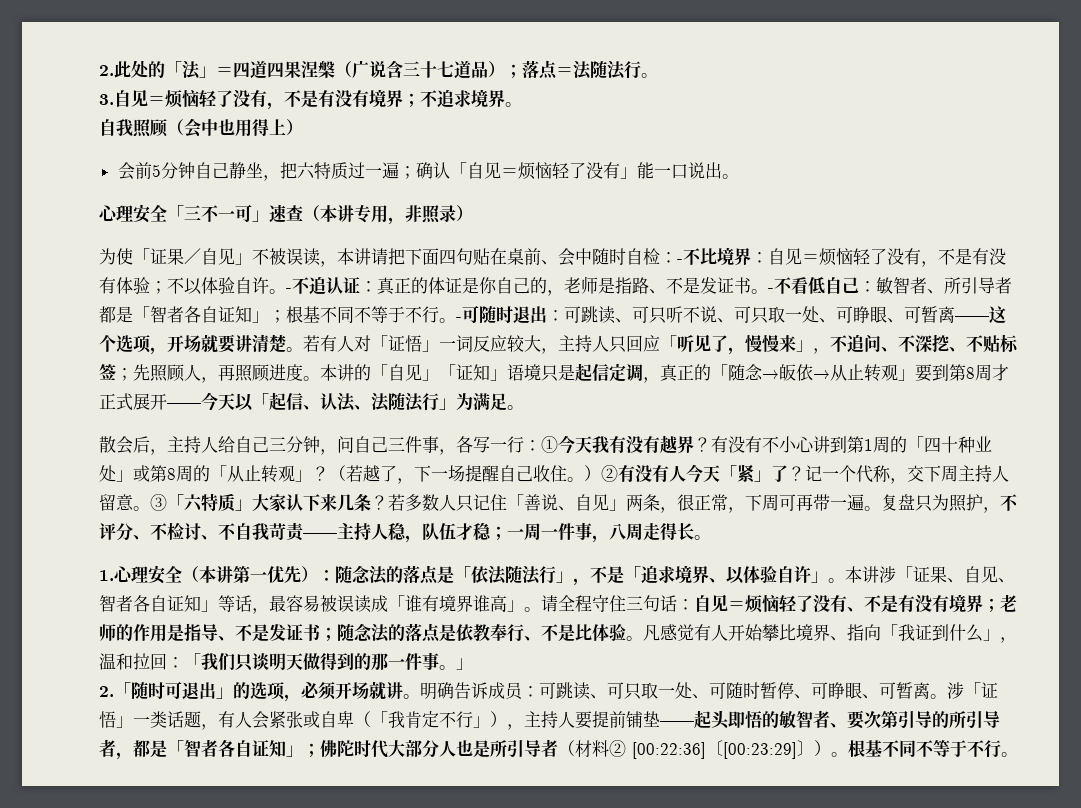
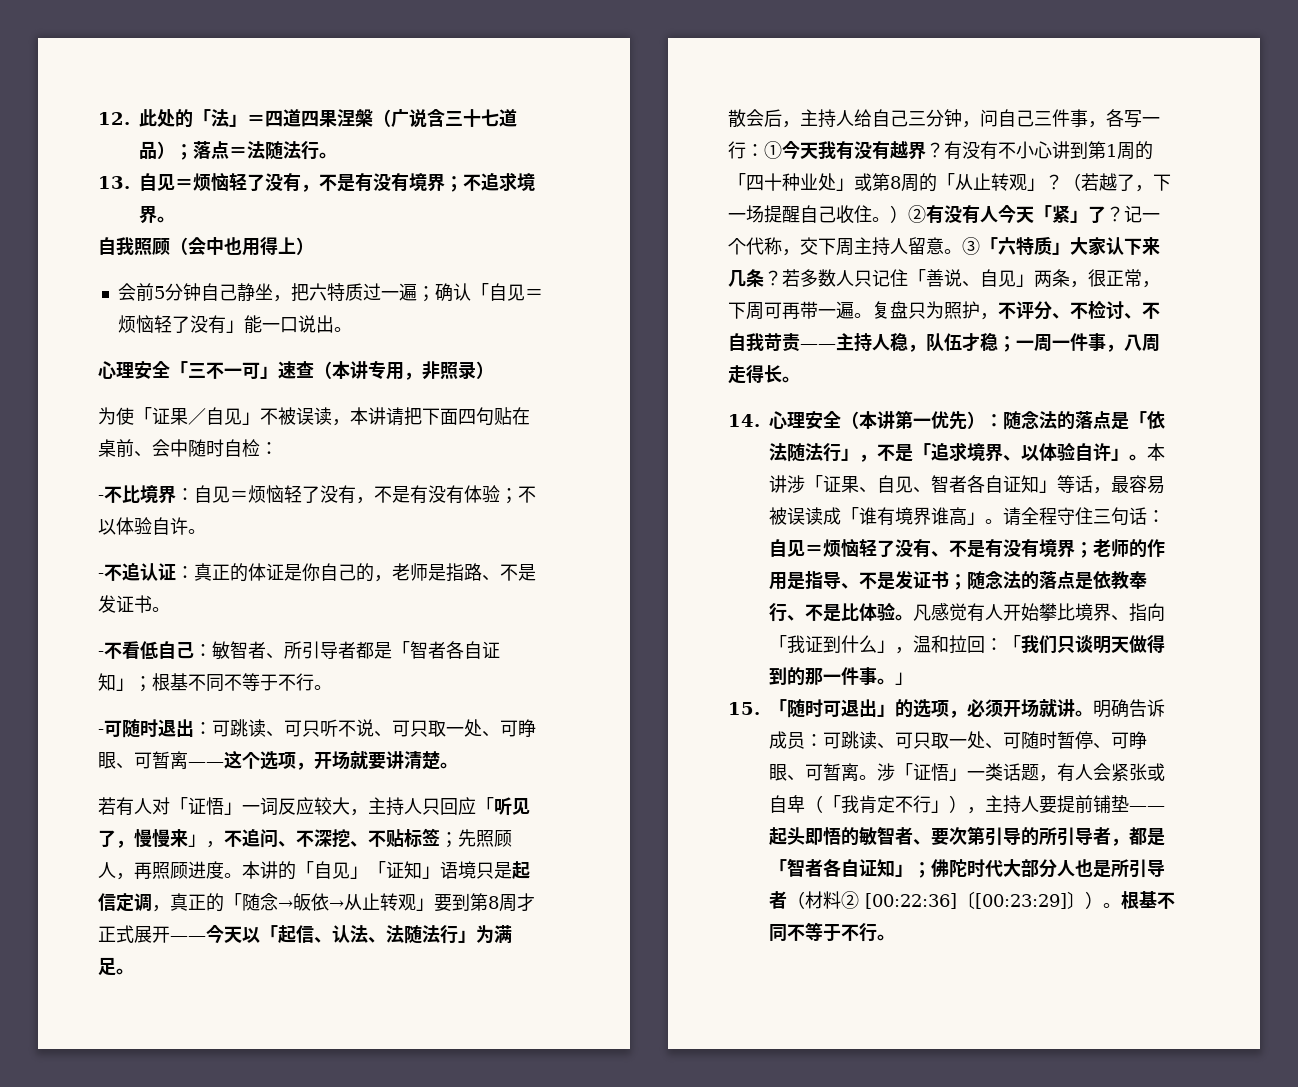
- 2.此处的「法」＝四道四果涅槃（广说含三十七道品）；落点＝法随法行。
+ 12.此处的「法」＝四道四果涅槃（广说含三十七道品）；落点＝法随法行。
- 3.自见＝烦恼轻了没有，不是有没有境界；不追求境界。
+ 13.自见＝烦恼轻了没有，不是有没有境界；不追求境界。
- 为使「证果／自见」不被误读，本讲请把下面四句贴在桌前、会中随时自检：-不比境界：
+ 为使「证果／自见」不被误读，本讲请把下面四句贴在桌前、会中随时自检：
+ -不比境界：
- 不以体验自许。-不追认证：
+ 不以体验自许。
+ -不追认证：
- 真正的体证是你自己的，老师是指路、不是发证书。-不看低自己：
+ 真正的体证是你自己的，老师是指路、不是发证书。
+ -不看低自己：
- 敏智者、所引导者都是「智者各自证知」；根基不同不等于不行。-可随时退出：
+ 敏智者、所引导者都是「智者各自证知」；根基不同不等于不行。
+ -可随时退出：
- 可跳读、可只听不说、可只取一处、可睁眼、可暂离——这个选项，开场就要讲清楚。若有人对「证悟」一词反应较大，主持人只回应「听见了，慢慢来」，不追问、不深挖、不贴标签；
+ 可跳读、可只听不说、可只取一处、可睁眼、可暂离——这个选项，开场就要讲清楚。
+ 若有人对「证悟」一词反应较大，主持人只回应「听见了，慢慢来」，不追问、不深挖、不贴标签；
- 1.心理安全（本讲第一优先）：随念法的落点是「依法随法行」，不是「追求境界、以体验自许」。
+ 14.心理安全（本讲第一优先）：随念法的落点是「依法随法行」，不是「追求境界、以体验自许」。
- 2.「随时可退出」的选项，必须开场就讲。
+ 15.「随时可退出」的选项，必须开场就讲。

